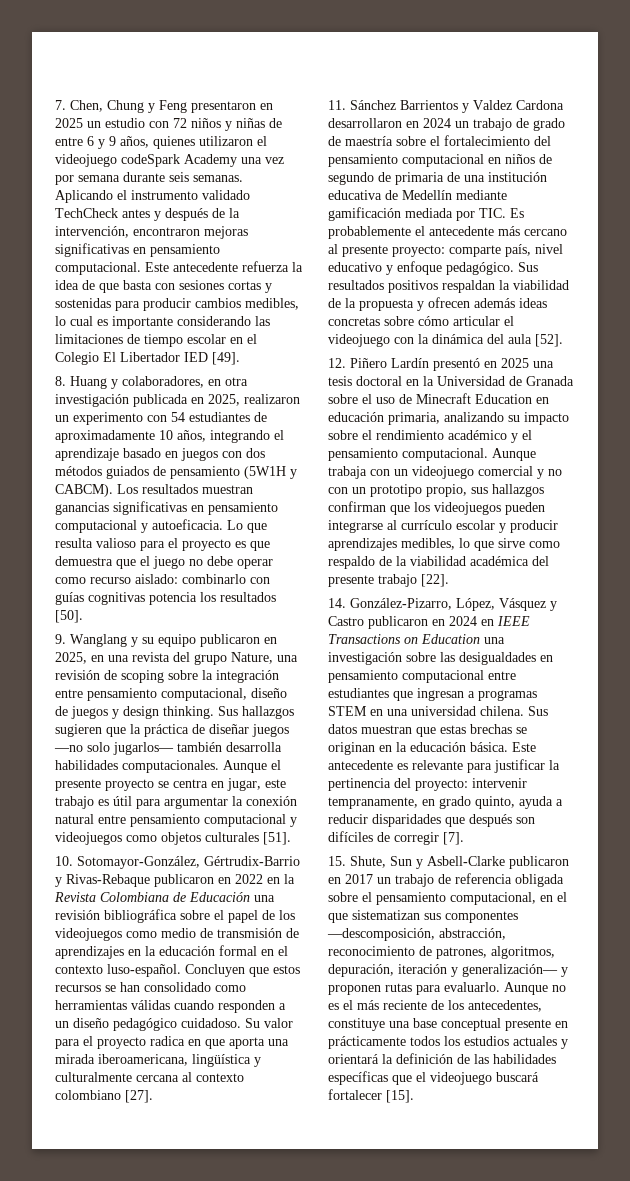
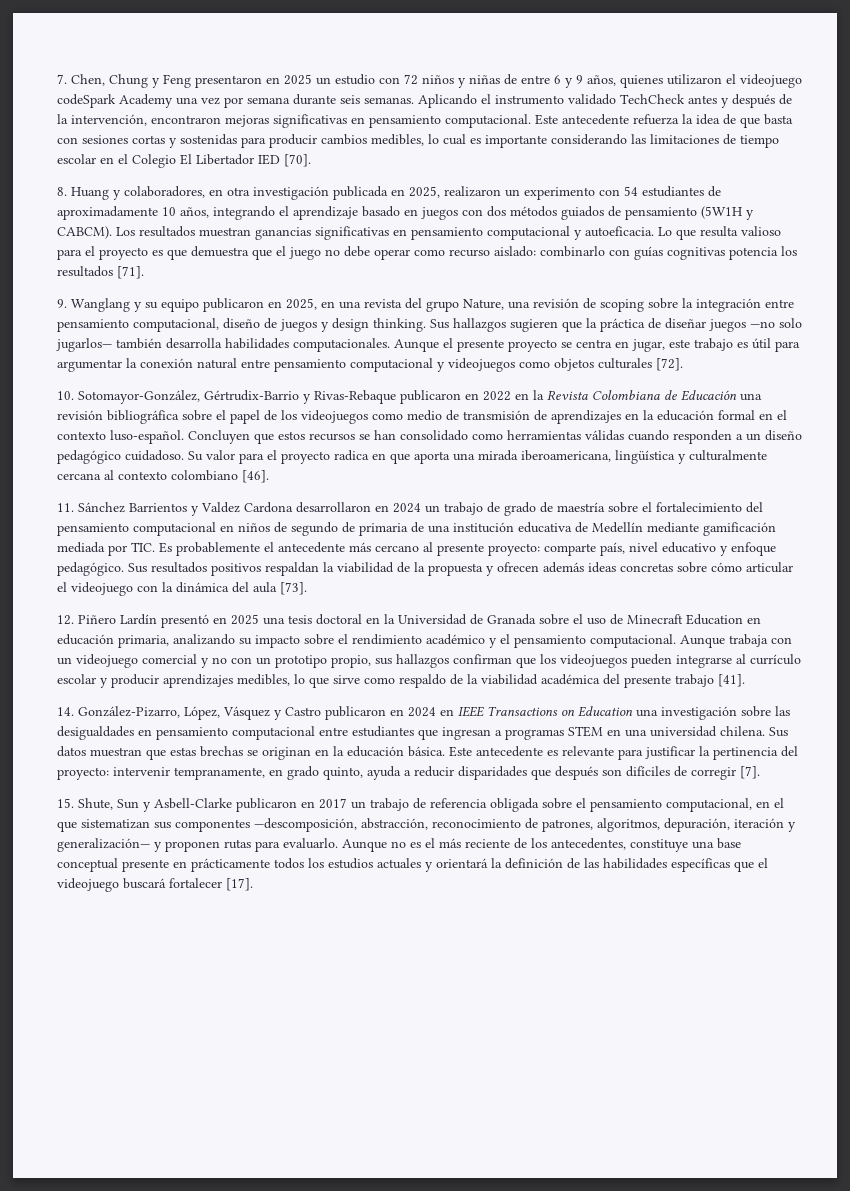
- Este antecedente refuerza la idea de que basta con sesiones cortas y sostenidas para producir cambios medibles, lo cual es importante considerando las limitaciones de tiempo escolar en el Colegio El Libertador IED [49].
+ Este antecedente refuerza la idea de que basta con sesiones cortas y sostenidas para producir cambios medibles, lo cual es importante considerando las limitaciones de tiempo escolar en el Colegio El Libertador IED [70].
- Lo que resulta valioso para el proyecto es que demuestra que el juego no debe operar como recurso aislado: combinarlo con guías cognitivas potencia los resultados [50].
+ Lo que resulta valioso para el proyecto es que demuestra que el juego no debe operar como recurso aislado: combinarlo con guías cognitivas potencia los resultados [71].
- Aunque el presente proyecto se centra en jugar, este trabajo es útil para argumentar la conexión natural entre pensamiento computacional y videojuegos como objetos culturales [51].
+ Aunque el presente proyecto se centra en jugar, este trabajo es útil para argumentar la conexión natural entre pensamiento computacional y videojuegos como objetos culturales [72].
- Su valor para el proyecto radica en que aporta una mirada iberoamericana, lingüística y culturalmente cercana al contexto colombiano [27].
+ Su valor para el proyecto radica en que aporta una mirada iberoamericana, lingüística y culturalmente cercana al contexto colombiano [46].
- Sus resultados positivos respaldan la viabilidad de la propuesta y ofrecen además ideas concretas sobre cómo articular el videojuego con la dinámica del aula [52].
+ Sus resultados positivos respaldan la viabilidad de la propuesta y ofrecen además ideas concretas sobre cómo articular el videojuego con la dinámica del aula [73].
- Aunque trabaja con un videojuego comercial y no con un prototipo propio, sus hallazgos confirman que los videojuegos pueden integrarse al currículo escolar y producir aprendizajes medibles, lo que sirve como respaldo de la viabilidad académica del presente trabajo [22].
+ Aunque trabaja con un videojuego comercial y no con un prototipo propio, sus hallazgos confirman que los videojuegos pueden integrarse al currículo escolar y producir aprendizajes medibles, lo que sirve como respaldo de la viabilidad académica del presente trabajo [41].
- Aunque no es el más reciente de los antecedentes, constituye una base conceptual presente en prácticamente todos los estudios actuales y orientará la definición de las habilidades específicas que el videojuego buscará fortalecer [15].
+ Aunque no es el más reciente de los antecedentes, constituye una base conceptual presente en prácticamente todos los estudios actuales y orientará la definición de las habilidades específicas que el videojuego buscará fortalecer [17].

